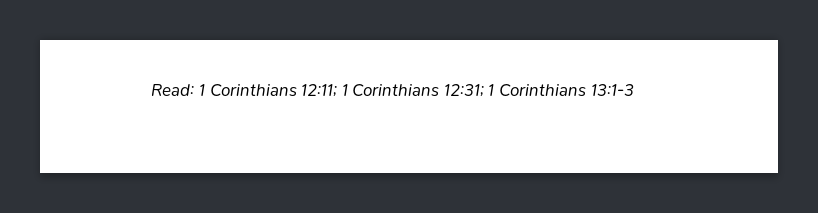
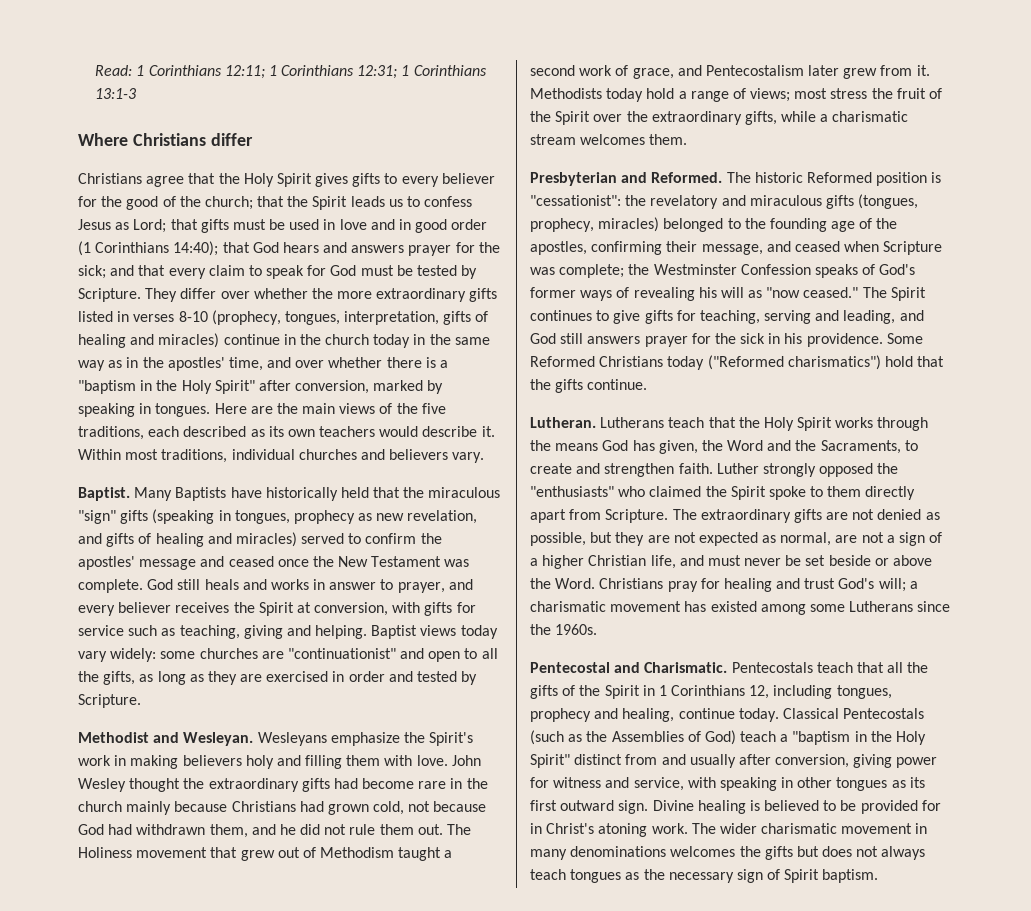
+ Where Christians differ
+ Christians agree that the Holy Spirit gives gifts to every believer for the good of the church; that the Spirit leads us to confess Jesus as Lord; that gifts must be used in love and in good order (1 Corinthians 14:40); that God hears and answers prayer for the sick; and that every claim to speak for God must be tested by Scripture. They differ over whether the more extraordinary gifts listed in verses 8-10 (prophecy, tongues, interpretation, gifts of healing and miracles) continue in the church today in the same way as in the apostles' time, and over whether there is a "baptism in the Holy Spirit" after conversion, marked by speaking in tongues. Here are the main views of the five traditions, each described as its own teachers would describe it. Within most traditions, individual churches and believers vary.
+ Baptist. Many Baptists have historically held that the miraculous "sign" gifts (speaking in tongues, prophecy as new revelation, and gifts of healing and miracles) served to confirm the apostles' message and ceased once the New Testament was complete. God still heals and works in answer to prayer, and every believer receives the Spirit at conversion, with gifts for service such as teaching, giving and helping. Baptist views today vary widely: some churches are "continuationist" and open to all the gifts, as long as they are exercised in order and tested by Scripture.
+ Methodist and Wesleyan. Wesleyans emphasize the Spirit's work in making believers holy and filling them with love. John Wesley thought the extraordinary gifts had become rare in the church mainly because Christians had grown cold, not because God had withdrawn them, and he did not rule them out. The Holiness movement that grew out of Methodism taught a second work of grace, and Pentecostalism later grew from it. Methodists today hold a range of views; most stress the fruit of the Spirit over the extraordinary gifts, while a charismatic stream welcomes them.
+ Presbyterian and Reformed. The historic Reformed position is "cessationist": the revelatory and miraculous gifts (tongues, prophecy, miracles) belonged to the founding age of the apostles, confirming their message, and ceased when Scripture was complete; the Westminster Confession speaks of God's former ways of revealing his will as "now ceased." The Spirit continues to give gifts for teaching, serving and leading, and God still answers prayer for the sick in his providence. Some Reformed Christians today ("Reformed charismatics") hold that the gifts continue.
+ Lutheran. Lutherans teach that the Holy Spirit works through the means God has given, the Word and the Sacraments, to create and strengthen faith. Luther strongly opposed the "enthusiasts" who claimed the Spirit spoke to them directly apart from Scripture. The extraordinary gifts are not denied as possible, but they are not expected as normal, are not a sign of a higher Christian life, and must never be set beside or above the Word. Christians pray for healing and trust God's will; a charismatic movement has existed among some Lutherans since the 1960s.
+ Pentecostal and Charismatic. Pentecostals teach that all the gifts of the Spirit in 1 Corinthians 12, including tongues, prophecy and healing, continue today. Classical Pentecostals (such as the Assemblies of God) teach a "baptism in the Holy Spirit" distinct from and usually after conversion, giving power for witness and service, with speaking in other tongues as its first outward sign. Divine healing is believed to be provided for in Christ's atoning work. The wider charismatic movement in many denominations welcomes the gifts but does not always teach tongues as the necessary sign of Spirit baptism.

